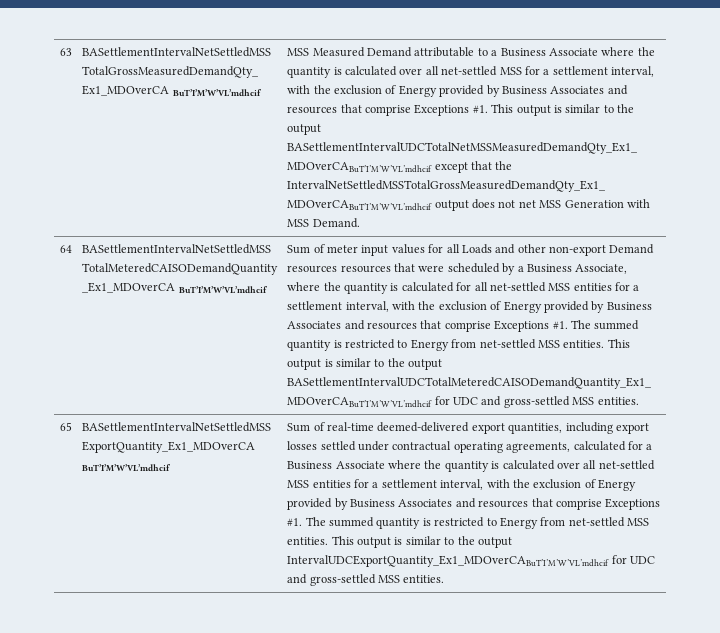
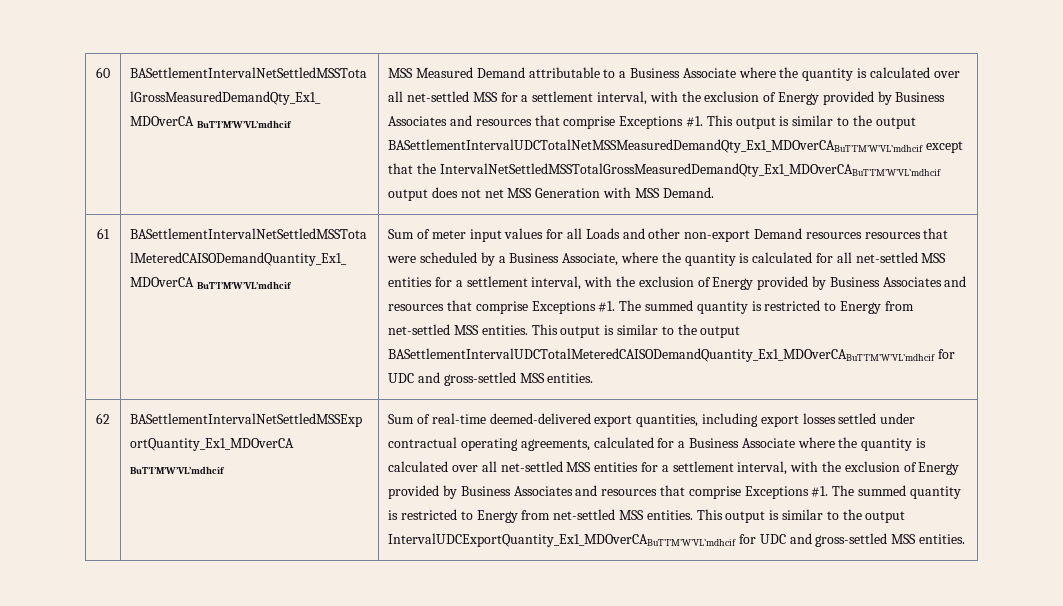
- 63
+ 60
- 64
+ 61
- 65
+ 62

